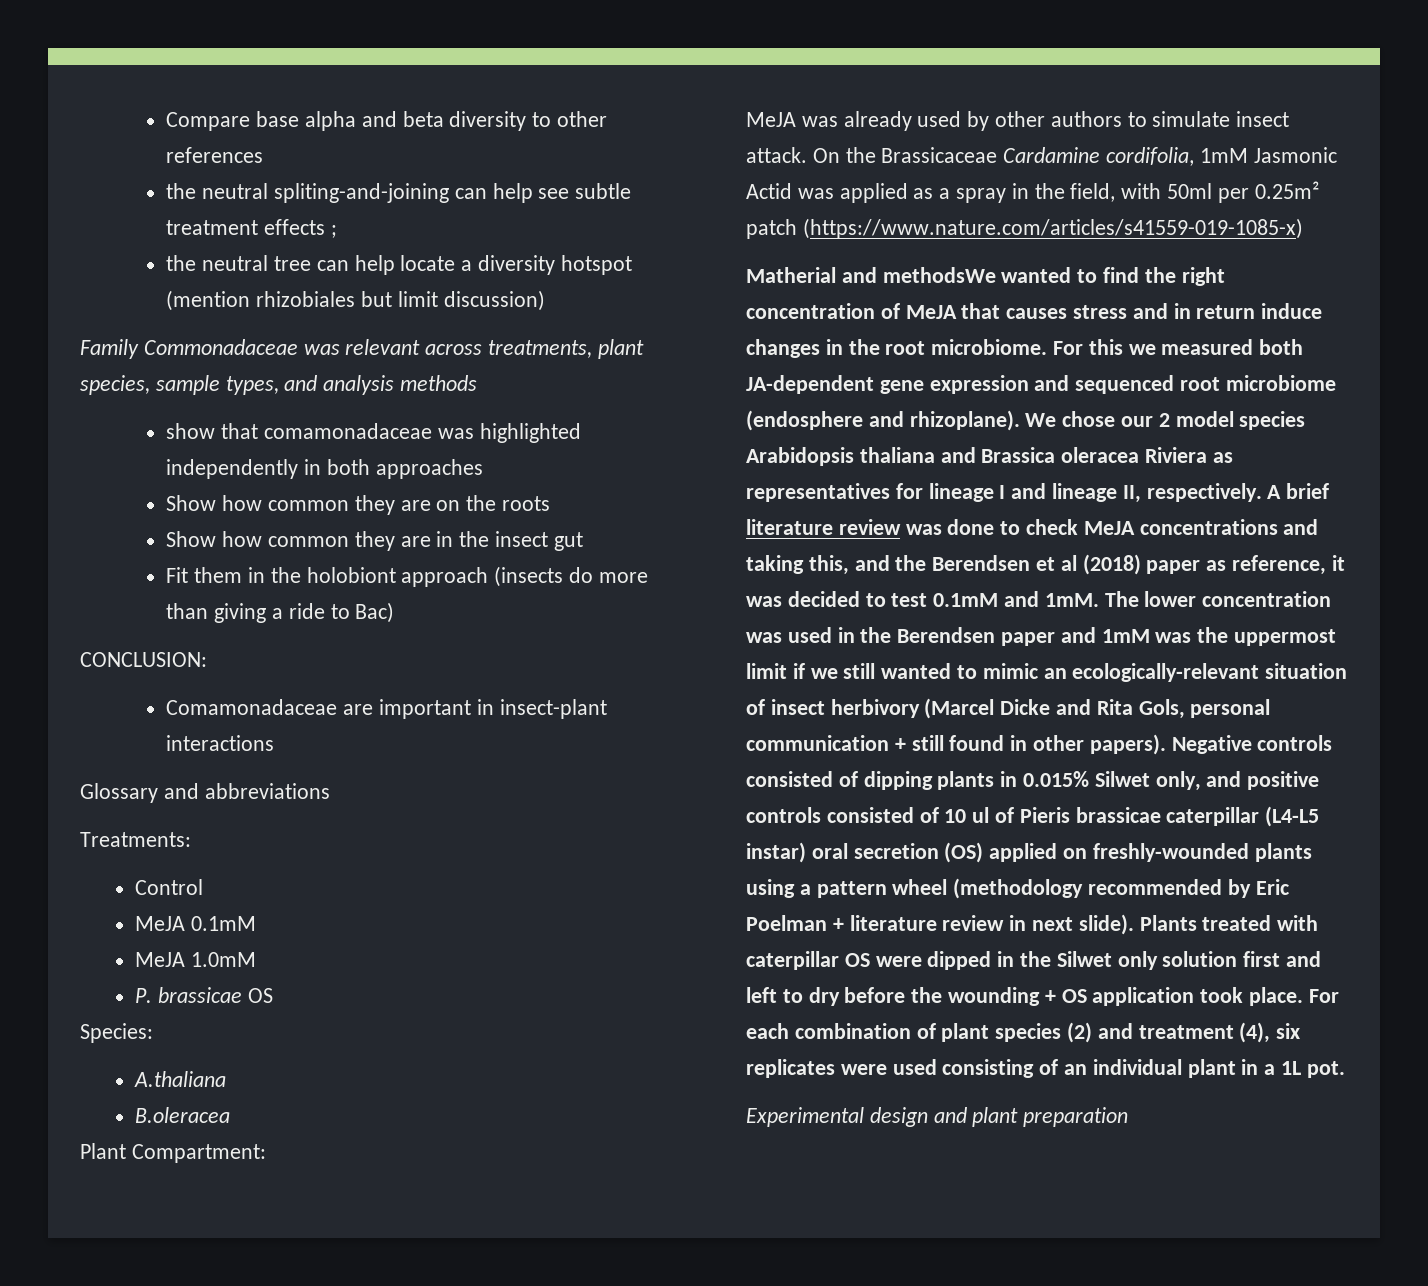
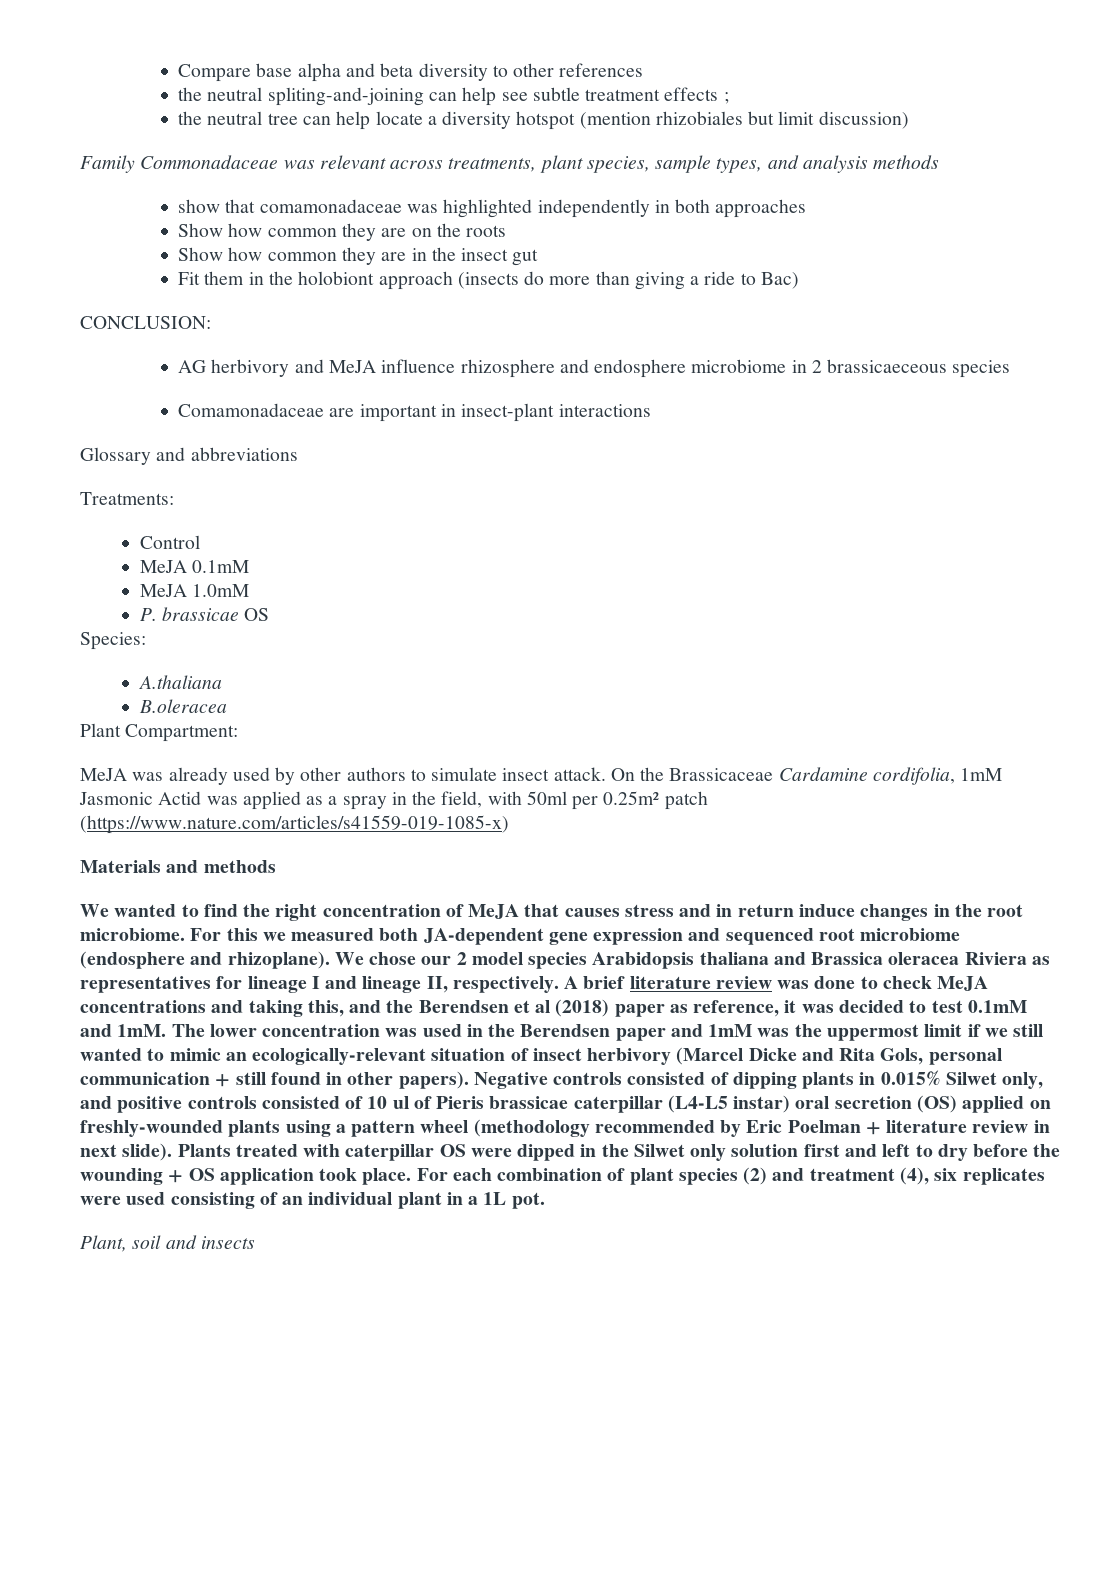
+ AG herbivory and MeJA influence rhizosphere and endosphere microbiome in 2 brassicaeceous species
- Matherial and methodsWe wanted to find the right concentration of MeJA that causes stress and in return induce changes in the root microbiome.
+ Materials and methods
+ We wanted to find the right concentration of MeJA that causes stress and in return induce changes in the root microbiome.
- Experimental design and plant preparation
+ Plant, soil and insects

